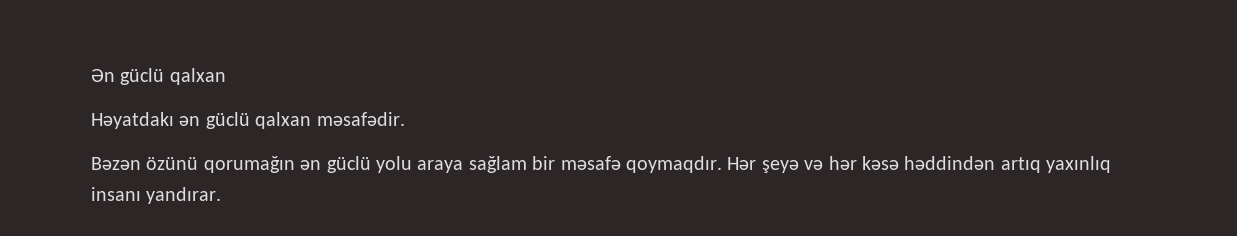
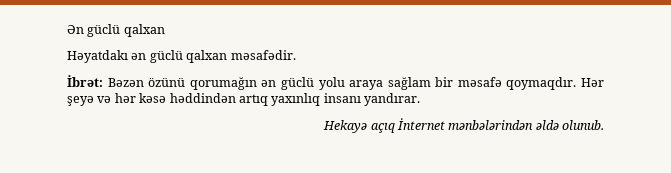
- Bəzən özünü qorumağın ən güclü yolu araya sağlam bir məsafə qoymaqdır.
+ İbrət: Bəzən özünü qorumağın ən güclü yolu araya sağlam bir məsafə qoymaqdır.
+ Hekayə açıq İnternet mənbələrindən əldə olunub.

